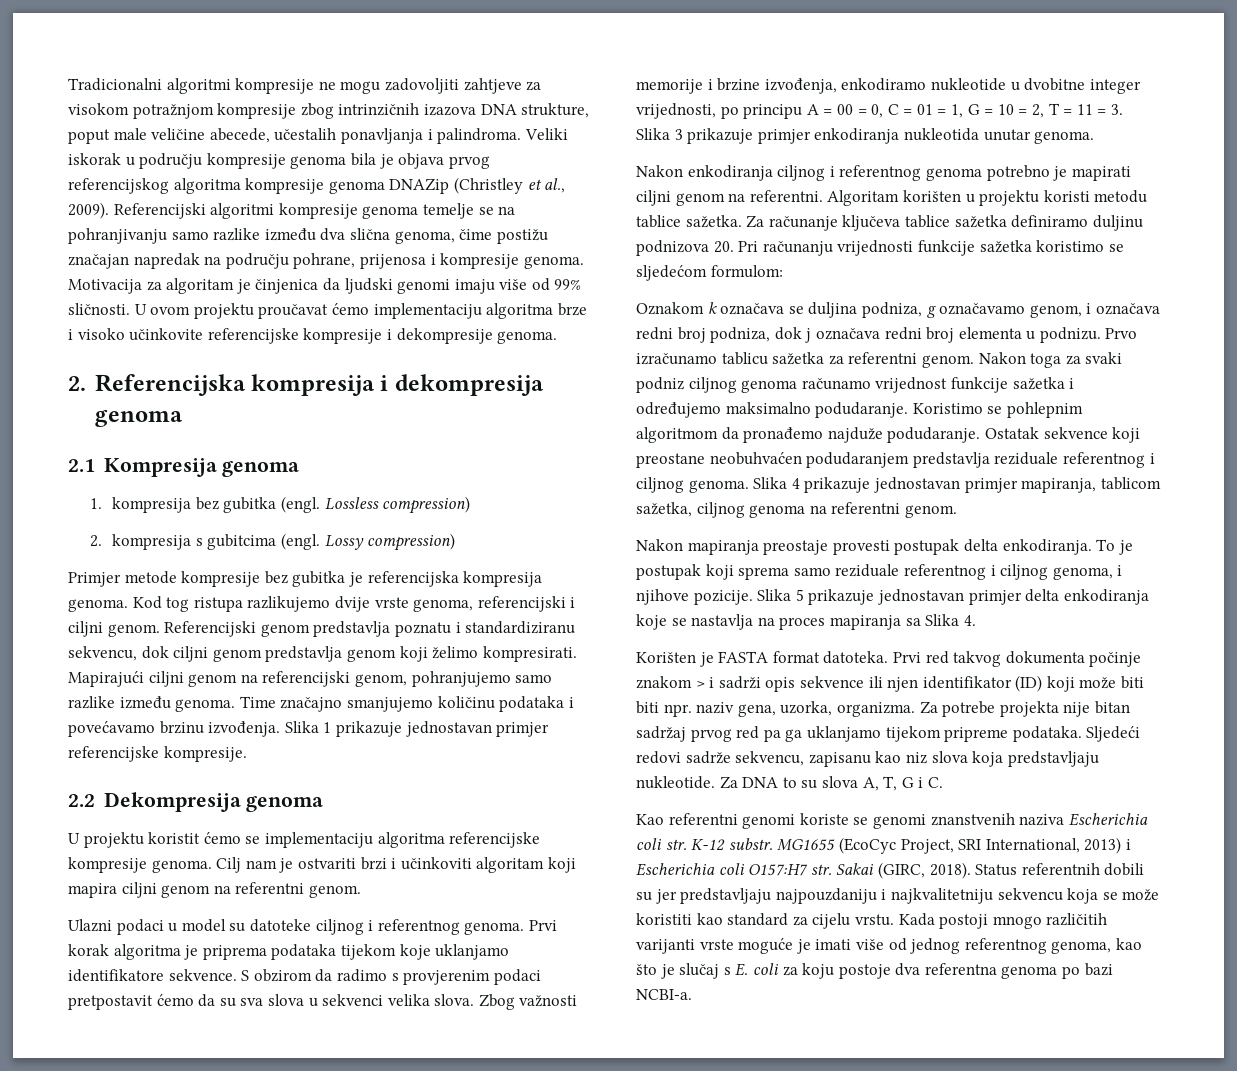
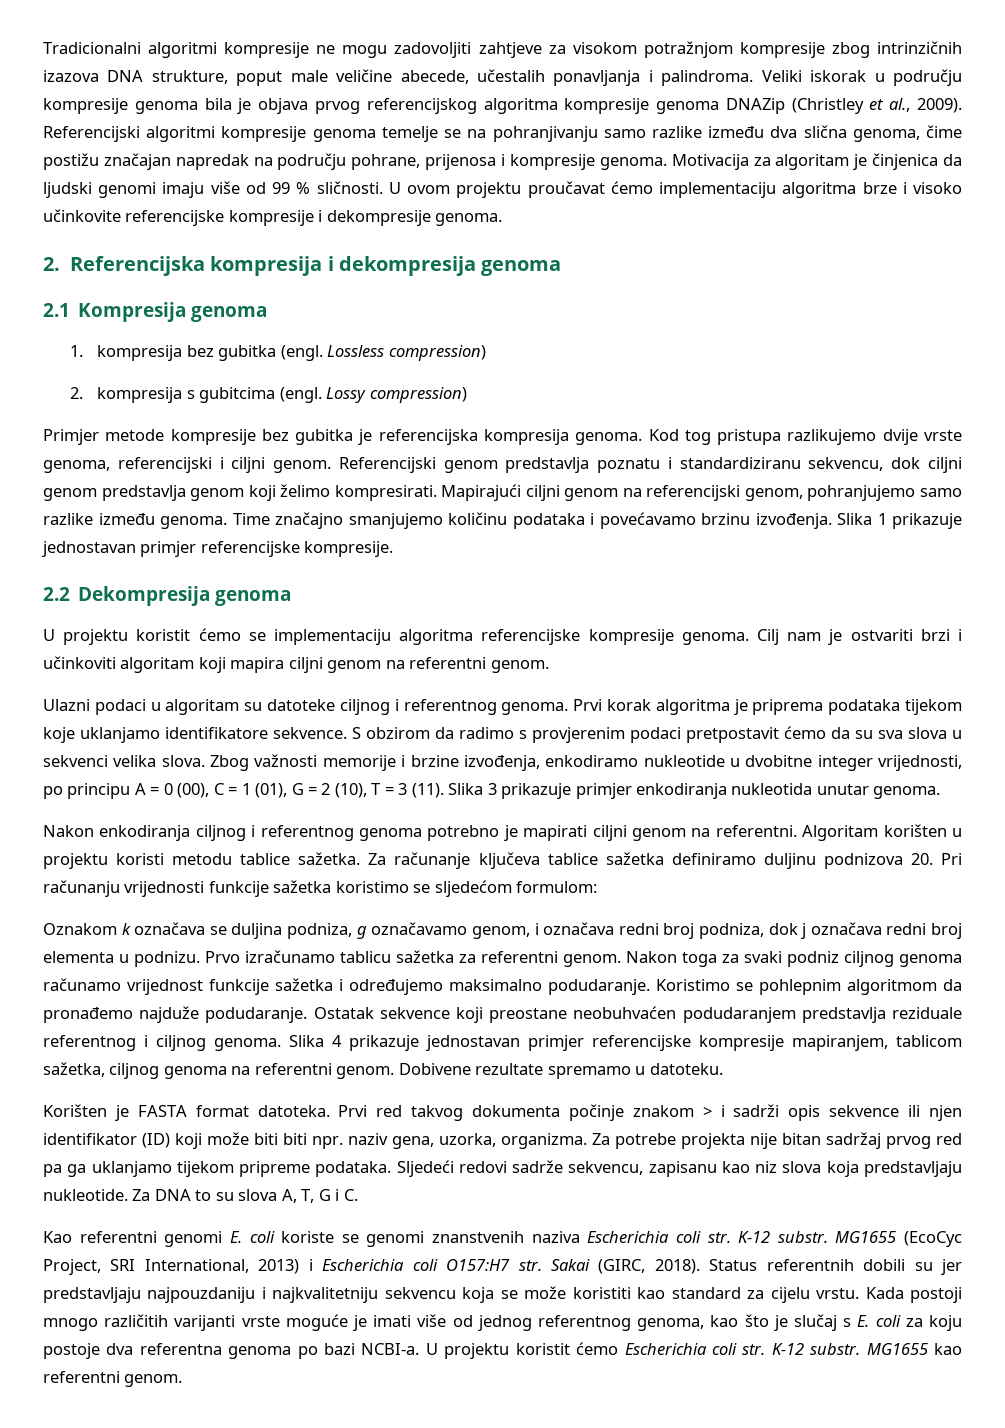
- Motivacija za algoritam je činjenica da ljudski genomi imaju više od 99% sličnosti.
+ Motivacija za algoritam je činjenica da ljudski genomi imaju više od 99 % sličnosti.
- Kod tog ristupa razlikujemo dvije vrste genoma, referencijski i ciljni genom.
+ Kod tog pristupa razlikujemo dvije vrste genoma, referencijski i ciljni genom.
- Ulazni podaci u model su datoteke ciljnog i referentnog genoma.
+ Ulazni podaci u algoritam su datoteke ciljnog i referentnog genoma.
- Zbog važnosti memorije i brzine izvođenja, enkodiramo nukleotide u dvobitne integer vrijednosti, po principu A = 00 = 0, C = 01 = 1, G = 10 = 2, T = 11 = 3. Slika 3 prikazuje primjer enkodiranja nukleotida unutar genoma.
+ Zbog važnosti memorije i brzine izvođenja, enkodiramo nukleotide u dvobitne integer vrijednosti, po principu A = 0 (00), C = 1 (01), G = 2 (10), T = 3 (11). Slika 3 prikazuje primjer enkodiranja nukleotida unutar genoma.
- Slika 4 prikazuje jednostavan primjer mapiranja, tablicom sažetka, ciljnog genoma na referentni genom.
- Nakon mapiranja preostaje provesti postupak delta enkodiranja. To je postupak koji sprema samo reziduale referentnog i ciljnog genoma, i njihove pozicije. Slika 5 prikazuje jednostavan primjer delta enkodiranja koje se nastavlja na proces mapiranja sa Slika 4.
+ Slika 4 prikazuje jednostavan primjer referencijske kompresije mapiranjem, tablicom sažetka, ciljnog genoma na referentni genom. Dobivene rezultate spremamo u datoteku.
- Kao referentni genomi koriste se genomi znanstvenih naziva Escherichia coli str. K-12 substr.
+ Kao referentni genomi E. coli koriste se genomi znanstvenih naziva Escherichia coli str. K-12 substr.
+ U projektu koristit ćemo Escherichia coli str. K-12 substr. MG1655 kao referentni genom.

